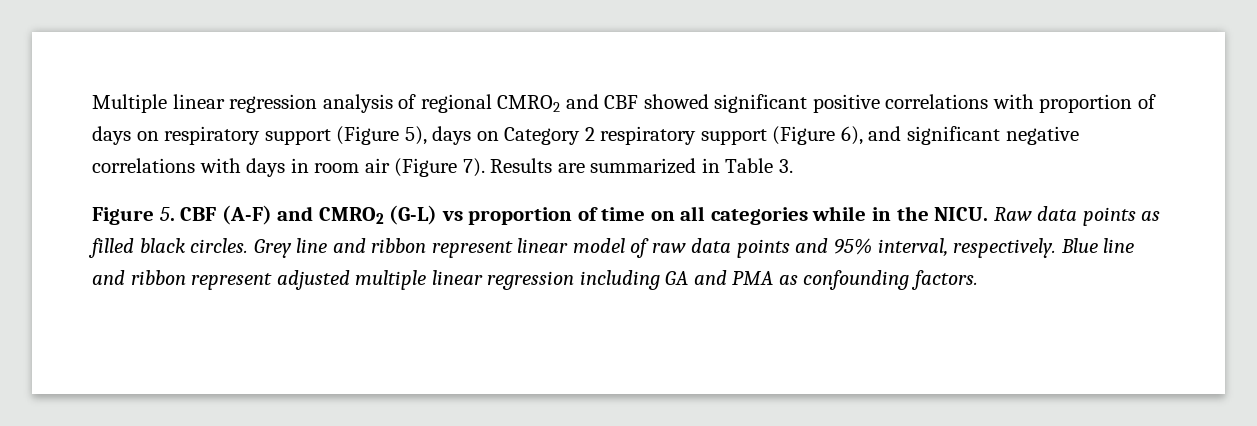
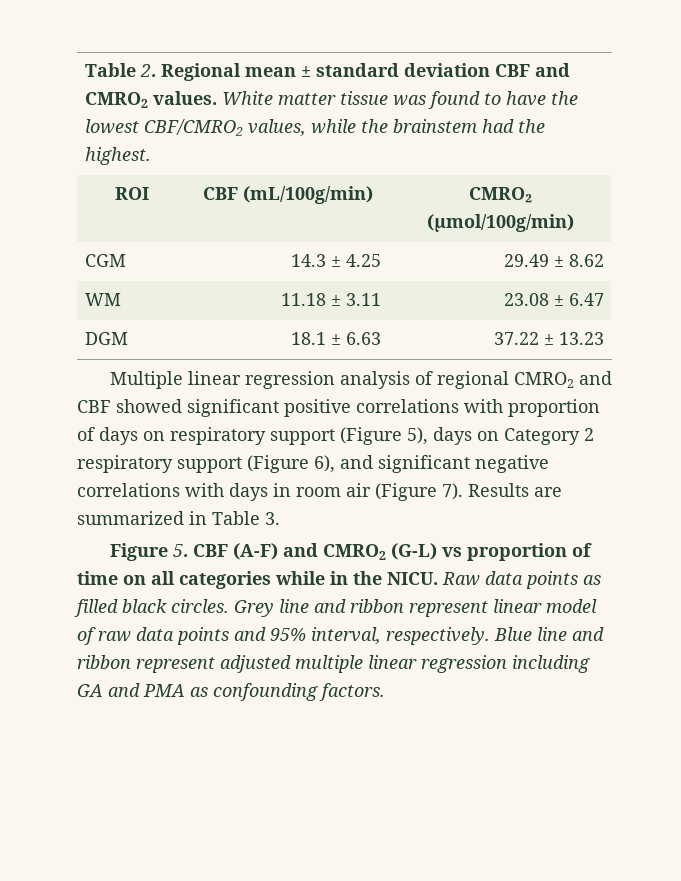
+ Table 2. Regional mean ± standard deviation CBF and CMRO2 values. White matter tissue was found to have the lowest CBF/CMRO2 values, while the brainstem had the highest.
+ ROI | CBF (mL/100g/min) | CMRO₂ (µmol/100g/min)
+ CGM | 14.3 ± 4.25 | 29.49 ± 8.62
+ WM | 11.18 ± 3.11 | 23.08 ± 6.47
+ DGM | 18.1 ± 6.63 | 37.22 ± 13.23

